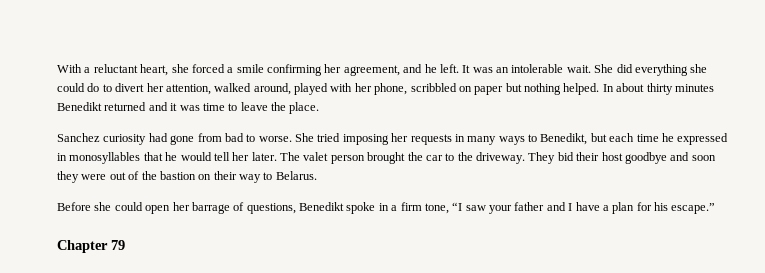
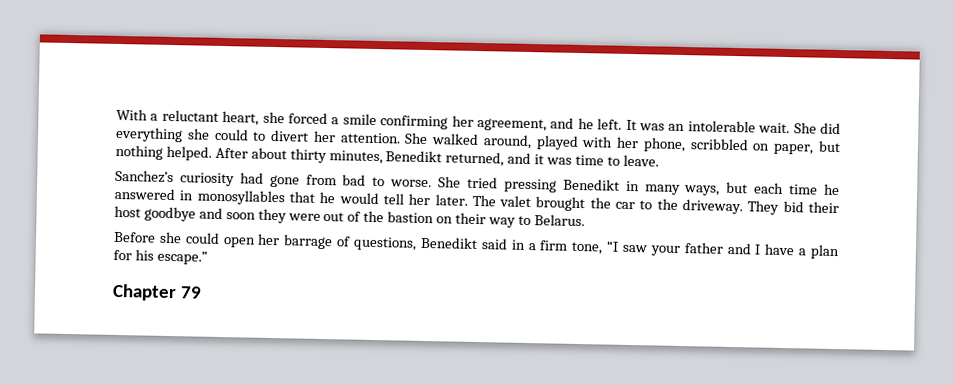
- She did everything she could do to divert her attention, walked around, played with her phone, scribbled on paper but nothing helped.
+ She did everything she could to divert her attention. She walked around, played with her phone, scribbled on paper, but nothing helped.
- In about thirty minutes Benedikt returned and it was time to leave the place.
- Sanchez curiosity had gone from bad to worse.
+ After about thirty minutes, Benedikt returned, and it was time to leave.
+ Sanchez’s curiosity had gone from bad to worse.
- She tried imposing her requests in many ways to Benedikt, but each time he expressed in monosyllables that he would tell her later.
+ She tried pressing Benedikt in many ways, but each time he answered in monosyllables that he would tell her later.
- The valet person brought the car to the driveway.
+ The valet brought the car to the driveway.
- Before she could open her barrage of questions, Benedikt spoke in a firm tone, “I saw your father and I have a plan for his escape.”
+ Before she could open her barrage of questions, Benedikt said in a firm tone, “I saw your father and I have a plan for his escape.”

